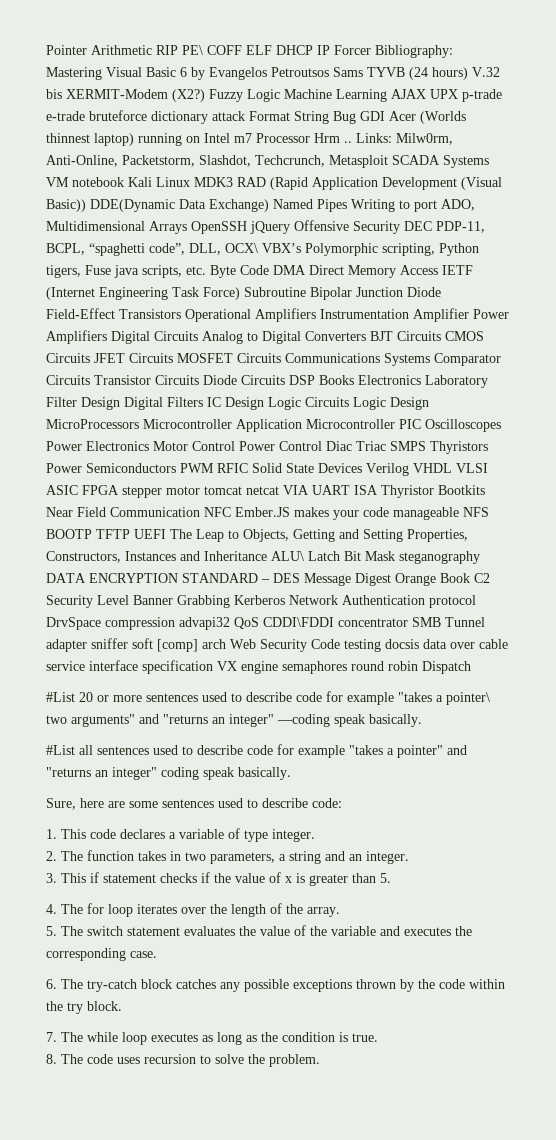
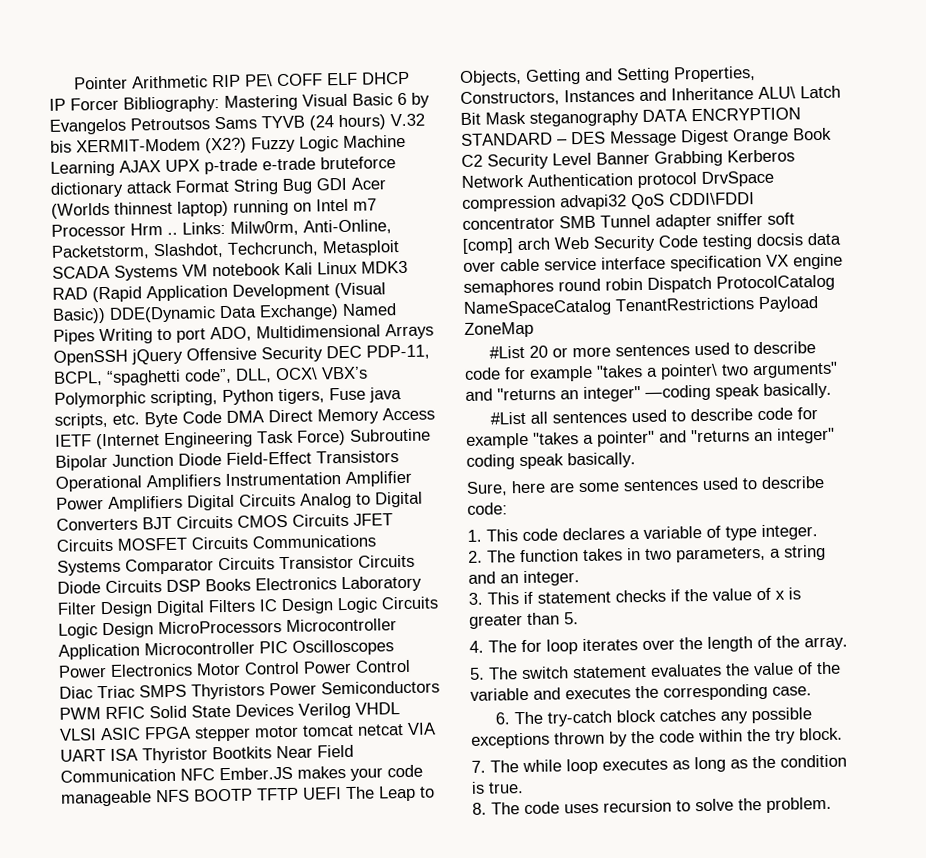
- Milw0rm, Anti-Online, Packetstorm, Slashdot, Techcrunch, Metasploit SCADA Systems VM notebook Kali Linux MDK3 RAD (Rapid Application Development (Visual Basic)) DDE(Dynamic Data Exchange) Named Pipes Writing to port ADO, Multidimensional Arrays OpenSSH jQuery Offensive Security DEC PDP-11, BCPL, “spaghetti code”, DLL, OCX\ VBX’s Polymorphic scripting, Python tigers, Fuse java scripts, etc. Byte Code DMA Direct Memory Access IETF (Internet Engineering Task Force) Subroutine Bipolar Junction Diode Field-Effect Transistors Operational Amplifiers Instrumentation Amplifier Power Amplifiers Digital Circuits Analog to Digital Converters BJT Circuits CMOS Circuits JFET Circuits MOSFET Circuits Communications Systems Comparator Circuits Transistor Circuits Diode Circuits DSP Books Electronics Laboratory Filter Design Digital Filters IC Design Logic Circuits Logic Design MicroProcessors Microcontroller Application Microcontroller PIC Oscilloscopes Power Electronics Motor Control Power Control Diac Triac SMPS Thyristors Power Semiconductors PWM RFIC Solid State Devices Verilog VHDL VLSI ASIC FPGA stepper motor tomcat netcat VIA UART ISA Thyristor Bootkits Near Field Communication NFC Ember.JS makes your code manageable NFS BOOTP TFTP UEFI The Leap to Objects, Getting and Setting Properties, Constructors, Instances and Inheritance ALU\ Latch Bit Mask steganography DATA ENCRYPTION STANDARD – DES Message Digest Orange Book C2 Security Level Banner Grabbing Kerberos Network Authentication protocol DrvSpace compression advapi32 QoS CDDI\FDDI concentrator SMB Tunnel adapter sniffer soft [comp] arch Web Security Code testing docsis data over cable service interface specification VX engine semaphores round robin Dispatch
+ Milw0rm, Anti-Online, Packetstorm, Slashdot, Techcrunch, Metasploit SCADA Systems VM notebook Kali Linux MDK3 RAD (Rapid Application Development (Visual Basic)) DDE(Dynamic Data Exchange) Named Pipes Writing to port ADO, Multidimensional Arrays OpenSSH jQuery Offensive Security DEC PDP-11, BCPL, “spaghetti code”, DLL, OCX\ VBX’s Polymorphic scripting, Python tigers, Fuse java scripts, etc. Byte Code DMA Direct Memory Access IETF (Internet Engineering Task Force) Subroutine Bipolar Junction Diode Field-Effect Transistors Operational Amplifiers Instrumentation Amplifier Power Amplifiers Digital Circuits Analog to Digital Converters BJT Circuits CMOS Circuits JFET Circuits MOSFET Circuits Communications Systems Comparator Circuits Transistor Circuits Diode Circuits DSP Books Electronics Laboratory Filter Design Digital Filters IC Design Logic Circuits Logic Design MicroProcessors Microcontroller Application Microcontroller PIC Oscilloscopes Power Electronics Motor Control Power Control Diac Triac SMPS Thyristors Power Semiconductors PWM RFIC Solid State Devices Verilog VHDL VLSI ASIC FPGA stepper motor tomcat netcat VIA UART ISA Thyristor Bootkits Near Field Communication NFC Ember.JS makes your code manageable NFS BOOTP TFTP UEFI The Leap to Objects, Getting and Setting Properties, Constructors, Instances and Inheritance ALU\ Latch Bit Mask steganography DATA ENCRYPTION STANDARD – DES Message Digest Orange Book C2 Security Level Banner Grabbing Kerberos Network Authentication protocol DrvSpace compression advapi32 QoS CDDI\FDDI concentrator SMB Tunnel adapter sniffer soft [comp] arch Web Security Code testing docsis data over cable service interface specification VX engine semaphores round robin Dispatch ProtocolCatalog NameSpaceCatalog TenantRestrictions Payload ZoneMap

